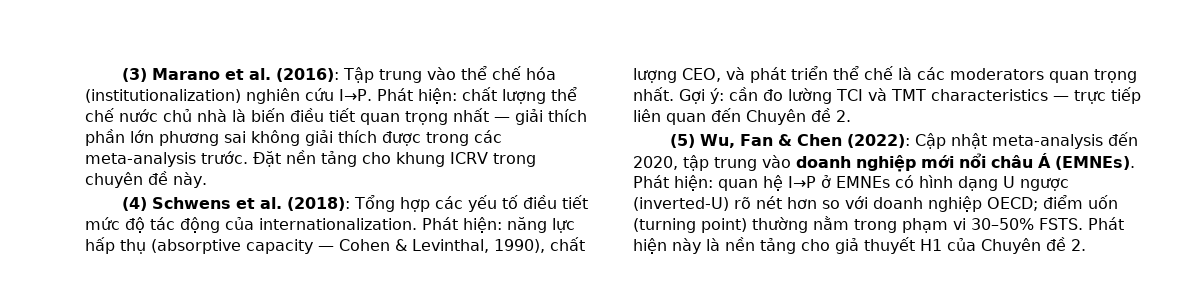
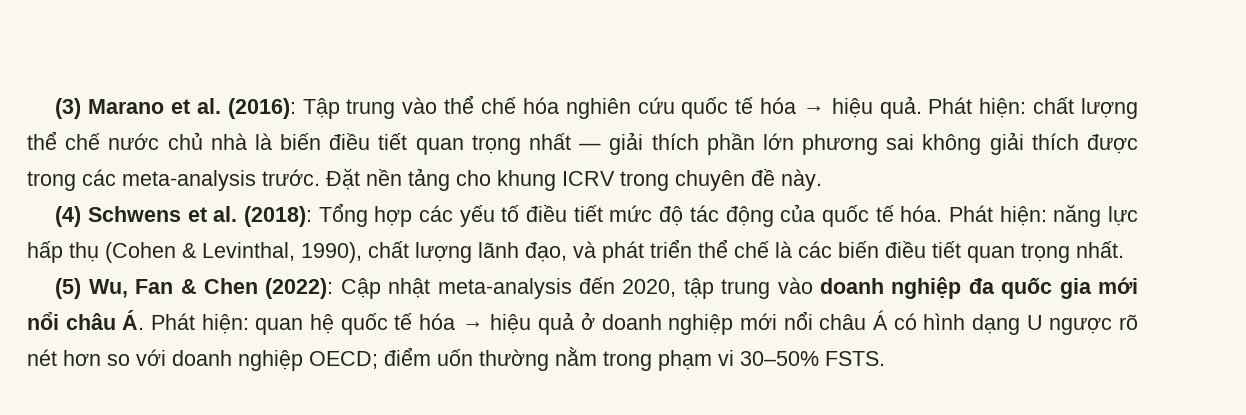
- (3) Marano et al. (2016): Tập trung vào thể chế hóa (institutionalization) nghiên cứu I→P. Phát hiện: chất lượng thể chế nước chủ nhà là biến điều tiết quan trọng nhất — giải thích phần lớn phương sai không giải thích được trong các meta-analysis trước.
+ (3) Marano et al. (2016): Tập trung vào thể chế hóa nghiên cứu quốc tế hóa → hiệu quả. Phát hiện: chất lượng thể chế nước chủ nhà là biến điều tiết quan trọng nhất — giải thích phần lớn phương sai không giải thích được trong các meta-analysis trước.
- (4) Schwens et al. (2018): Tổng hợp các yếu tố điều tiết mức độ tác động của internationalization.
+ (4) Schwens et al. (2018): Tổng hợp các yếu tố điều tiết mức độ tác động của quốc tế hóa.
- Phát hiện: năng lực hấp thụ (absorptive capacity — Cohen & Levinthal, 1990), chất lượng CEO, và phát triển thể chế là các moderators quan trọng nhất. Gợi ý: cần đo lường TCI và TMT characteristics — trực tiếp liên quan đến Chuyên đề 2.
+ Phát hiện: năng lực hấp thụ (Cohen & Levinthal, 1990), chất lượng lãnh đạo, và phát triển thể chế là các biến điều tiết quan trọng nhất.
- (5) Wu, Fan & Chen (2022): Cập nhật meta-analysis đến 2020, tập trung vào doanh nghiệp mới nổi châu Á (EMNEs). Phát hiện: quan hệ I→P ở EMNEs có hình dạng U ngược (inverted-U) rõ nét hơn so với doanh nghiệp OECD; điểm uốn (turning point) thường nằm trong phạm vi 30–50% FSTS. Phát hiện này là nền tảng cho giả thuyết H1 của Chuyên đề 2.
+ (5) Wu, Fan & Chen (2022): Cập nhật meta-analysis đến 2020, tập trung vào doanh nghiệp đa quốc gia mới nổi châu Á. Phát hiện: quan hệ quốc tế hóa → hiệu quả ở doanh nghiệp mới nổi châu Á có hình dạng U ngược rõ nét hơn so với doanh nghiệp OECD; điểm uốn thường nằm trong phạm vi 30–50% FSTS.

